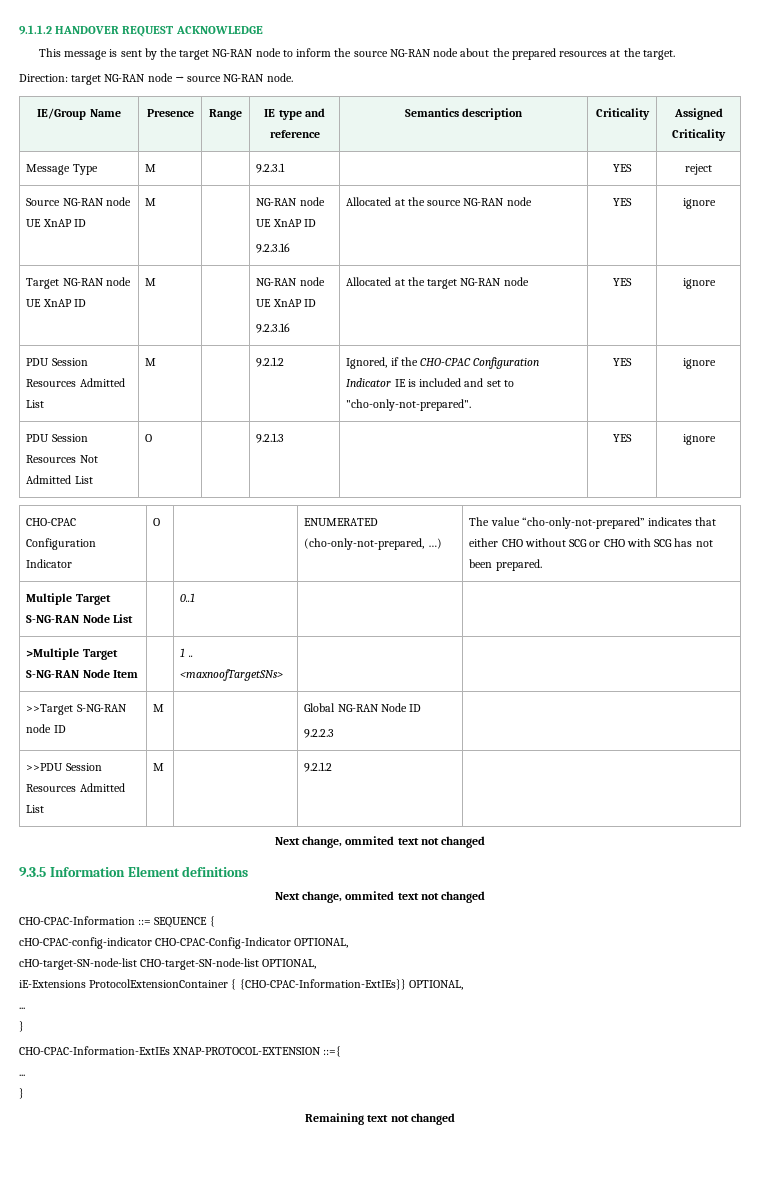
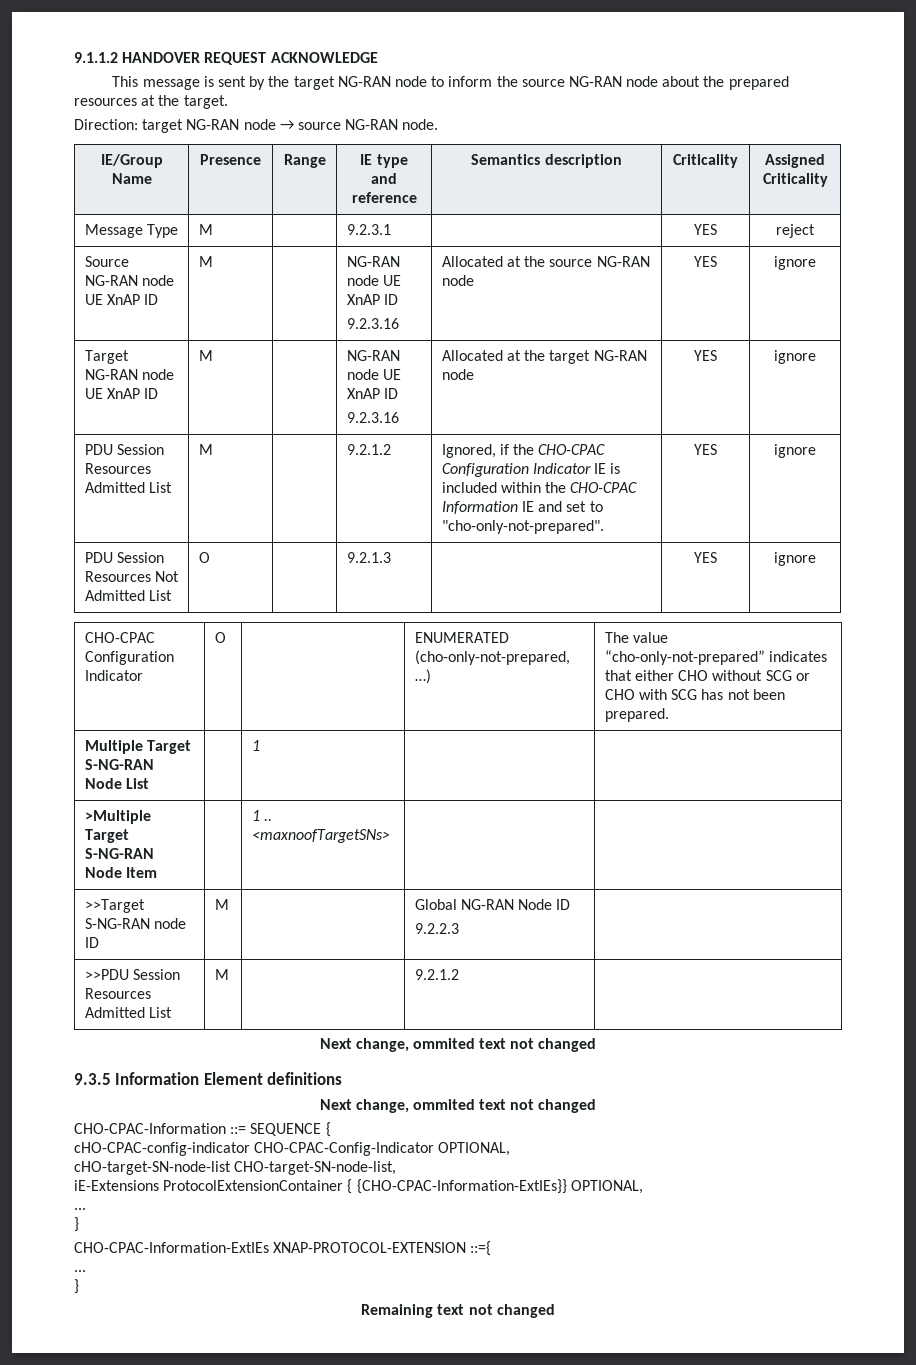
- PDU Session Resources Admitted List | M | | 9.2.1.2 | Ignored, if the CHO-CPAC Configuration Indicator IE is included and set to "cho-only-not-prepared". | YES | ignore
+ PDU Session Resources Admitted List | M | | 9.2.1.2 | Ignored, if the CHO-CPAC Configuration Indicator IE is included within the CHO-CPAC Information IE and set to "cho-only-not-prepared". | YES | ignore
- Multiple Target S-NG-RAN Node List | | 0..1 | |
+ Multiple Target S-NG-RAN Node List | | 1 | |
- cHO-target-SN-node-list CHO-target-SN-node-list OPTIONAL,
+ cHO-target-SN-node-list CHO-target-SN-node-list,

